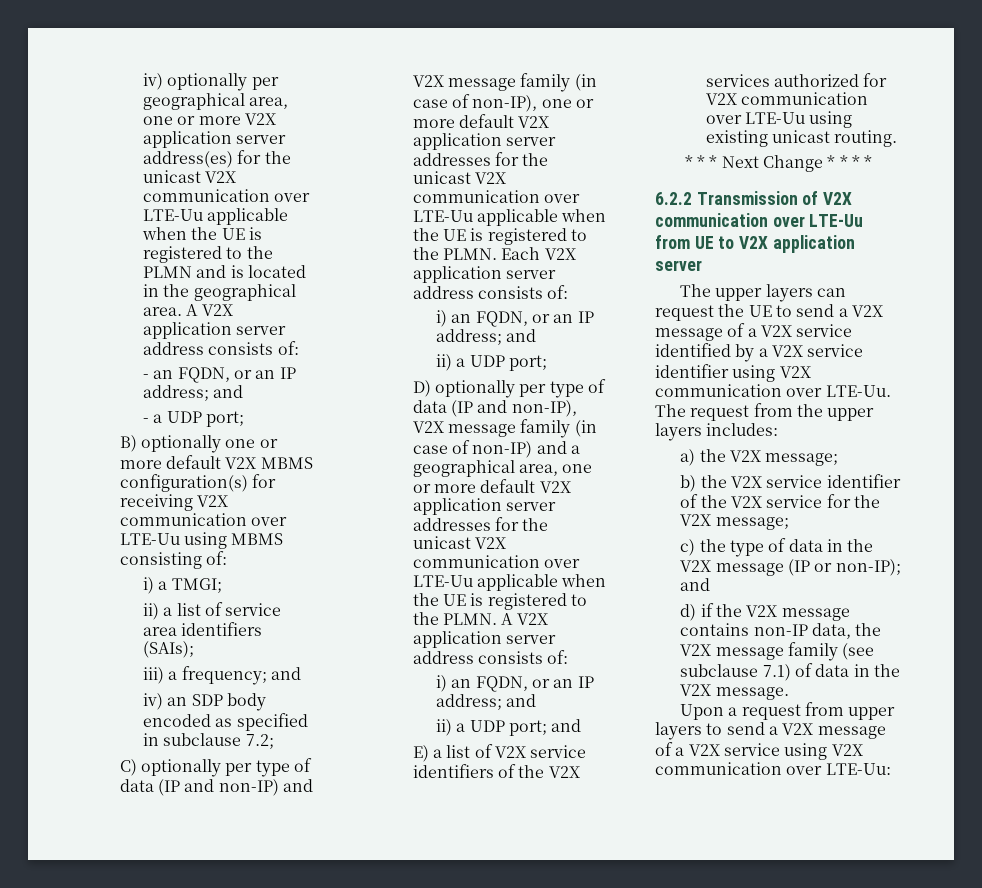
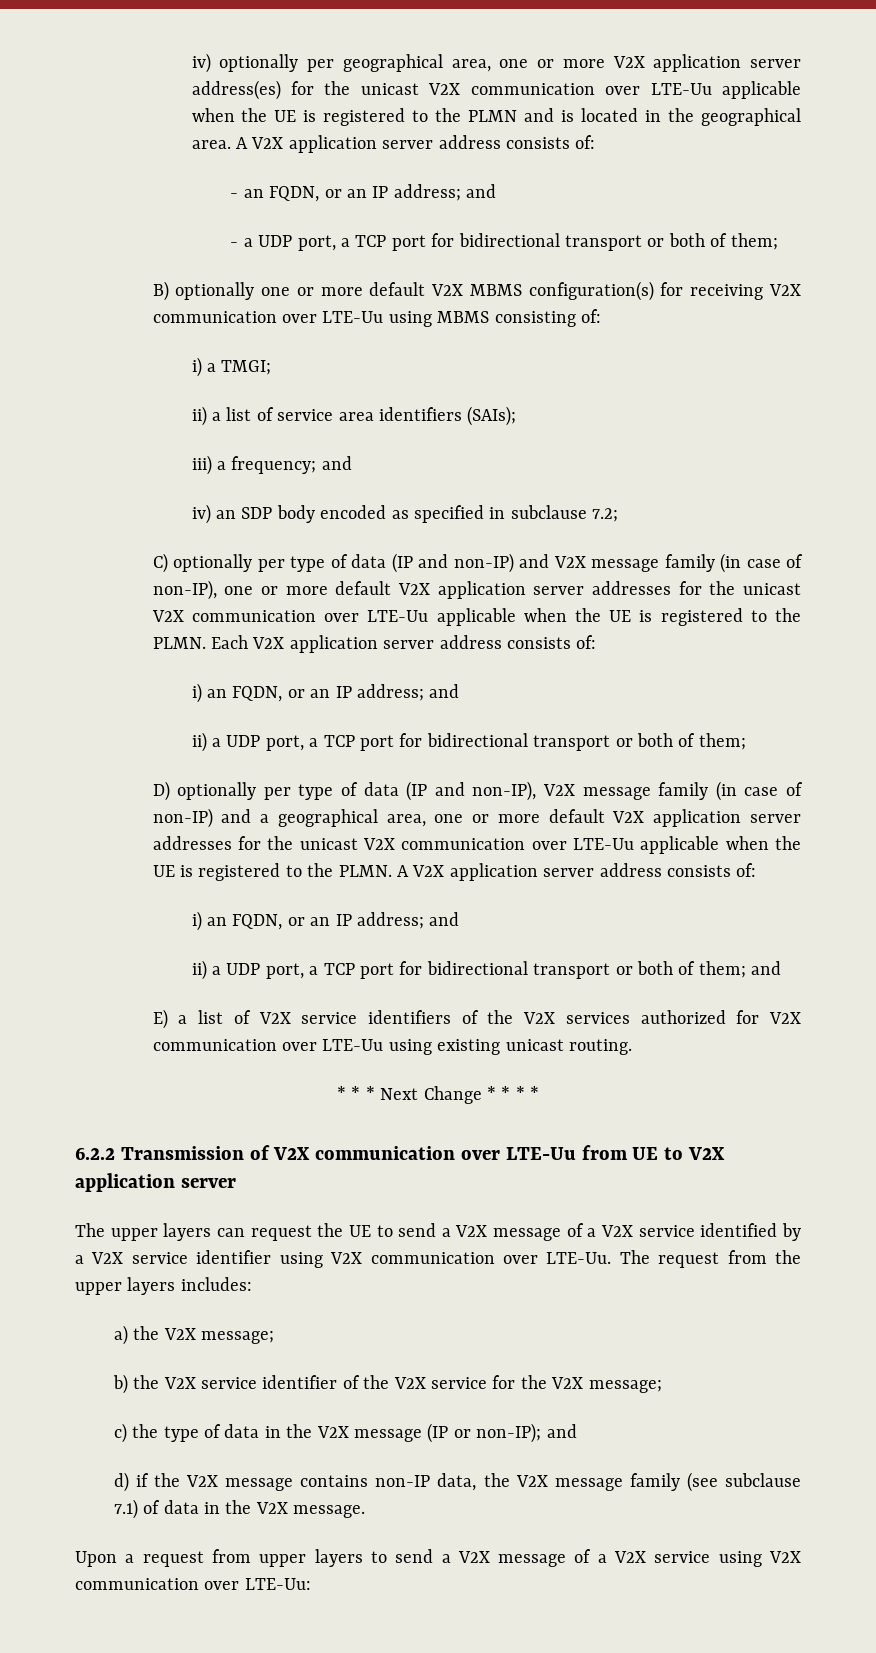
- - a UDP port;
+ - a UDP port, a TCP port for bidirectional transport or both of them;
  Each V2X application server address consists of:
  i) an FQDN, or an IP address; and
- ii) a UDP port;
+ ii) a UDP port, a TCP port for bidirectional transport or both of them;
- ii) a UDP port; and
+ ii) a UDP port, a TCP port for bidirectional transport or both of them; and

